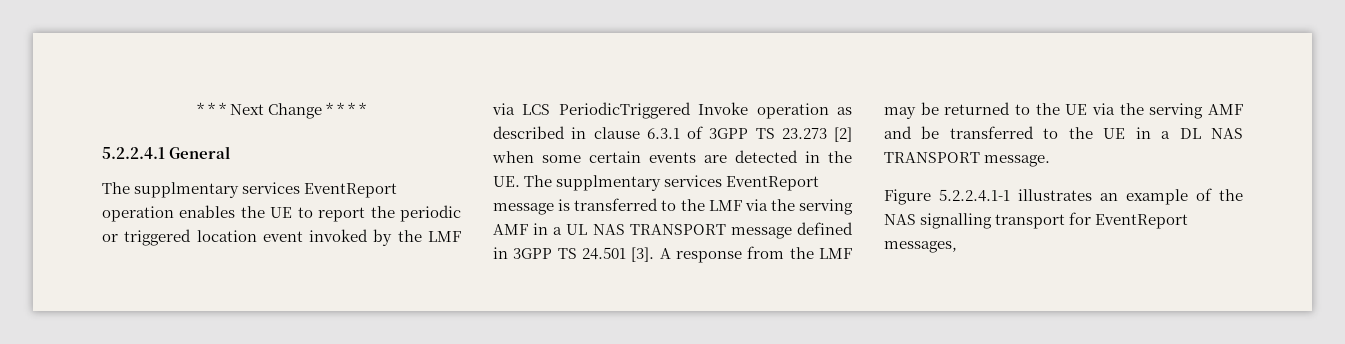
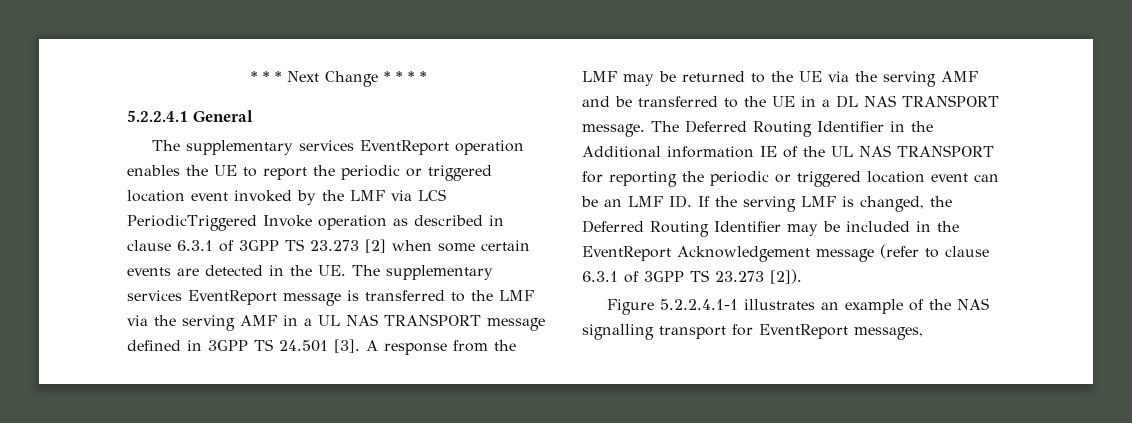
- The supplmentary services EventReport operation enables the UE to report the periodic or triggered location event invoked by the LMF via LCS PeriodicTriggered Invoke operation as described in clause 6.3.1 of 3GPP TS 23.273 [2] when some certain events are detected in the UE. The supplmentary services EventReport message is transferred to the LMF via the serving AMF in a UL NAS TRANSPORT message defined in 3GPP TS 24.501 [3].
+ The supplementary services EventReport operation enables the UE to report the periodic or triggered location event invoked by the LMF via LCS PeriodicTriggered Invoke operation as described in clause 6.3.1 of 3GPP TS 23.273 [2] when some certain events are detected in the UE. The supplementary services EventReport message is transferred to the LMF via the serving AMF in a UL NAS TRANSPORT message defined in 3GPP TS 24.501 [3].
+ The Deferred Routing Identifier in the Additional information IE of the UL NAS TRANSPORT for reporting the periodic or triggered location event can be an LMF ID. If the serving LMF is changed, the Deferred Routing Identifier may be included in the EventReport Acknowledgement message (refer to clause 6.3.1 of 3GPP TS 23.273 [2]).

